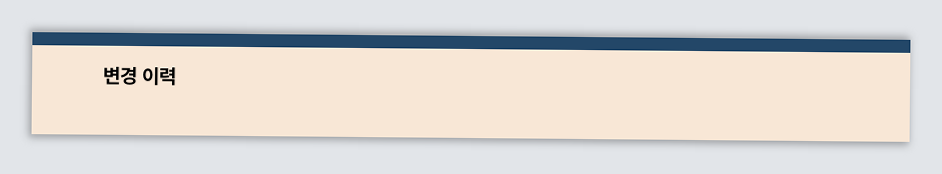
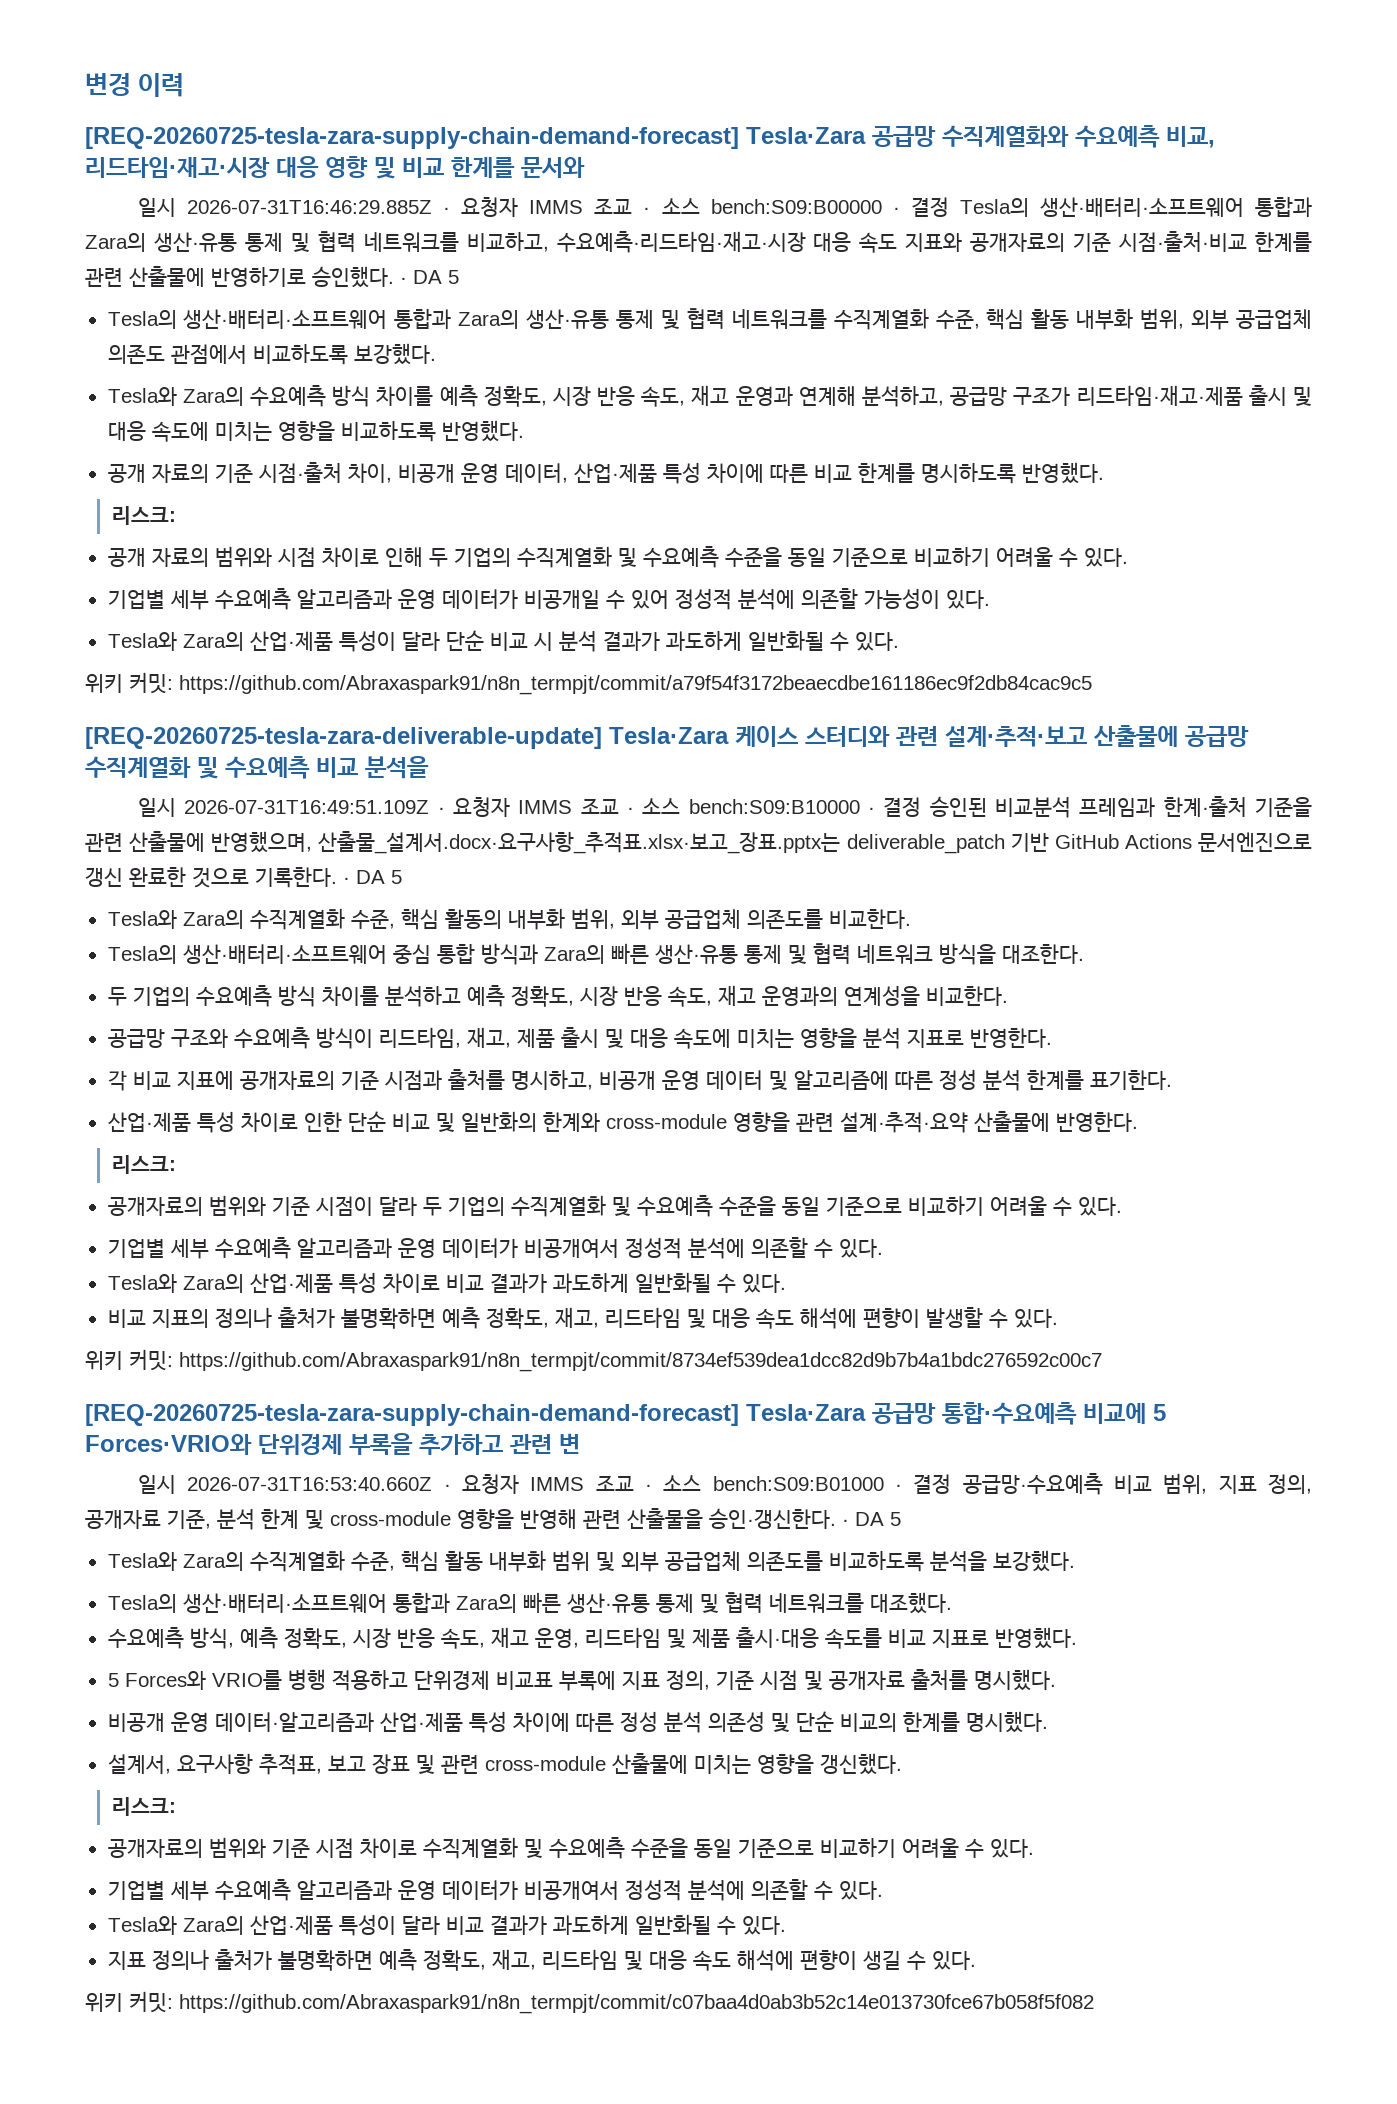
+ [REQ-20260725-tesla-zara-supply-chain-demand-forecast] Tesla·Zara 공급망 수직계열화와 수요예측 비교, 리드타임·재고·시장 대응 영향 및 비교 한계를 문서와
+ 일시 2026-07-31T16:46:29.885Z · 요청자 IMMS 조교 · 소스 bench:S09:B00000 · 결정 Tesla의 생산·배터리·소프트웨어 통합과 Zara의 생산·유통 통제 및 협력 네트워크를 비교하고, 수요예측·리드타임·재고·시장 대응 속도 지표와 공개자료의 기준 시점·출처·비교 한계를 관련 산출물에 반영하기로 승인했다. · DA 5
+ Tesla의 생산·배터리·소프트웨어 통합과 Zara의 생산·유통 통제 및 협력 네트워크를 수직계열화 수준, 핵심 활동 내부화 범위, 외부 공급업체 의존도 관점에서 비교하도록 보강했다.
+ Tesla와 Zara의 수요예측 방식 차이를 예측 정확도, 시장 반응 속도, 재고 운영과 연계해 분석하고, 공급망 구조가 리드타임·재고·제품 출시 및 대응 속도에 미치는 영향을 비교하도록 반영했다.
+ 공개 자료의 기준 시점·출처 차이, 비공개 운영 데이터, 산업·제품 특성 차이에 따른 비교 한계를 명시하도록 반영했다.
+ 리스크:
+ 공개 자료의 범위와 시점 차이로 인해 두 기업의 수직계열화 및 수요예측 수준을 동일 기준으로 비교하기 어려울 수 있다.
+ 기업별 세부 수요예측 알고리즘과 운영 데이터가 비공개일 수 있어 정성적 분석에 의존할 가능성이 있다.
+ Tesla와 Zara의 산업·제품 특성이 달라 단순 비교 시 분석 결과가 과도하게 일반화될 수 있다.
+ 위키 커밋: https://github.com/Abraxaspark91/n8n_termpjt/commit/a79f54f3172beaecdbe161186ec9f2db84cac9c5
+ [REQ-20260725-tesla-zara-deliverable-update] Tesla·Zara 케이스 스터디와 관련 설계·추적·보고 산출물에 공급망 수직계열화 및 수요예측 비교 분석을
+ 일시 2026-07-31T16:49:51.109Z · 요청자 IMMS 조교 · 소스 bench:S09:B10000 · 결정 승인된 비교분석 프레임과 한계·출처 기준을 관련 산출물에 반영했으며, 산출물_설계서.docx·요구사항_추적표.xlsx·보고_장표.pptx는 deliverable_patch 기반 GitHub Actions 문서엔진으로 갱신 완료한 것으로 기록한다. · DA 5
+ Tesla와 Zara의 수직계열화 수준, 핵심 활동의 내부화 범위, 외부 공급업체 의존도를 비교한다.
+ Tesla의 생산·배터리·소프트웨어 중심 통합 방식과 Zara의 빠른 생산·유통 통제 및 협력 네트워크 방식을 대조한다.
+ 두 기업의 수요예측 방식 차이를 분석하고 예측 정확도, 시장 반응 속도, 재고 운영과의 연계성을 비교한다.
+ 공급망 구조와 수요예측 방식이 리드타임, 재고, 제품 출시 및 대응 속도에 미치는 영향을 분석 지표로 반영한다.
+ 각 비교 지표에 공개자료의 기준 시점과 출처를 명시하고, 비공개 운영 데이터 및 알고리즘에 따른 정성 분석 한계를 표기한다.
+ 산업·제품 특성 차이로 인한 단순 비교 및 일반화의 한계와 cross-module 영향을 관련 설계·추적·요약 산출물에 반영한다.
+ 리스크:
+ 공개자료의 범위와 기준 시점이 달라 두 기업의 수직계열화 및 수요예측 수준을 동일 기준으로 비교하기 어려울 수 있다.
+ 기업별 세부 수요예측 알고리즘과 운영 데이터가 비공개여서 정성적 분석에 의존할 수 있다.
+ Tesla와 Zara의 산업·제품 특성 차이로 비교 결과가 과도하게 일반화될 수 있다.
+ 비교 지표의 정의나 출처가 불명확하면 예측 정확도, 재고, 리드타임 및 대응 속도 해석에 편향이 발생할 수 있다.
+ 위키 커밋: https://github.com/Abraxaspark91/n8n_termpjt/commit/8734ef539dea1dcc82d9b7b4a1bdc276592c00c7
+ [REQ-20260725-tesla-zara-supply-chain-demand-forecast] Tesla·Zara 공급망 통합·수요예측 비교에 5 Forces·VRIO와 단위경제 부록을 추가하고 관련 변
+ 일시 2026-07-31T16:53:40.660Z · 요청자 IMMS 조교 · 소스 bench:S09:B01000 · 결정 공급망·수요예측 비교 범위, 지표 정의, 공개자료 기준, 분석 한계 및 cross-module 영향을 반영해 관련 산출물을 승인·갱신한다. · DA 5
+ Tesla와 Zara의 수직계열화 수준, 핵심 활동 내부화 범위 및 외부 공급업체 의존도를 비교하도록 분석을 보강했다.
+ Tesla의 생산·배터리·소프트웨어 통합과 Zara의 빠른 생산·유통 통제 및 협력 네트워크를 대조했다.
+ 수요예측 방식, 예측 정확도, 시장 반응 속도, 재고 운영, 리드타임 및 제품 출시·대응 속도를 비교 지표로 반영했다.
+ 5 Forces와 VRIO를 병행 적용하고 단위경제 비교표 부록에 지표 정의, 기준 시점 및 공개자료 출처를 명시했다.
+ 비공개 운영 데이터·알고리즘과 산업·제품 특성 차이에 따른 정성 분석 의존성 및 단순 비교의 한계를 명시했다.
+ 설계서, 요구사항 추적표, 보고 장표 및 관련 cross-module 산출물에 미치는 영향을 갱신했다.
+ 리스크:
+ 공개자료의 범위와 기준 시점 차이로 수직계열화 및 수요예측 수준을 동일 기준으로 비교하기 어려울 수 있다.
+ 기업별 세부 수요예측 알고리즘과 운영 데이터가 비공개여서 정성적 분석에 의존할 수 있다.
+ Tesla와 Zara의 산업·제품 특성이 달라 비교 결과가 과도하게 일반화될 수 있다.
+ 지표 정의나 출처가 불명확하면 예측 정확도, 재고, 리드타임 및 대응 속도 해석에 편향이 생길 수 있다.
+ 위키 커밋: https://github.com/Abraxaspark91/n8n_termpjt/commit/c07baa4d0ab3b52c14e013730fce67b058f5f082

